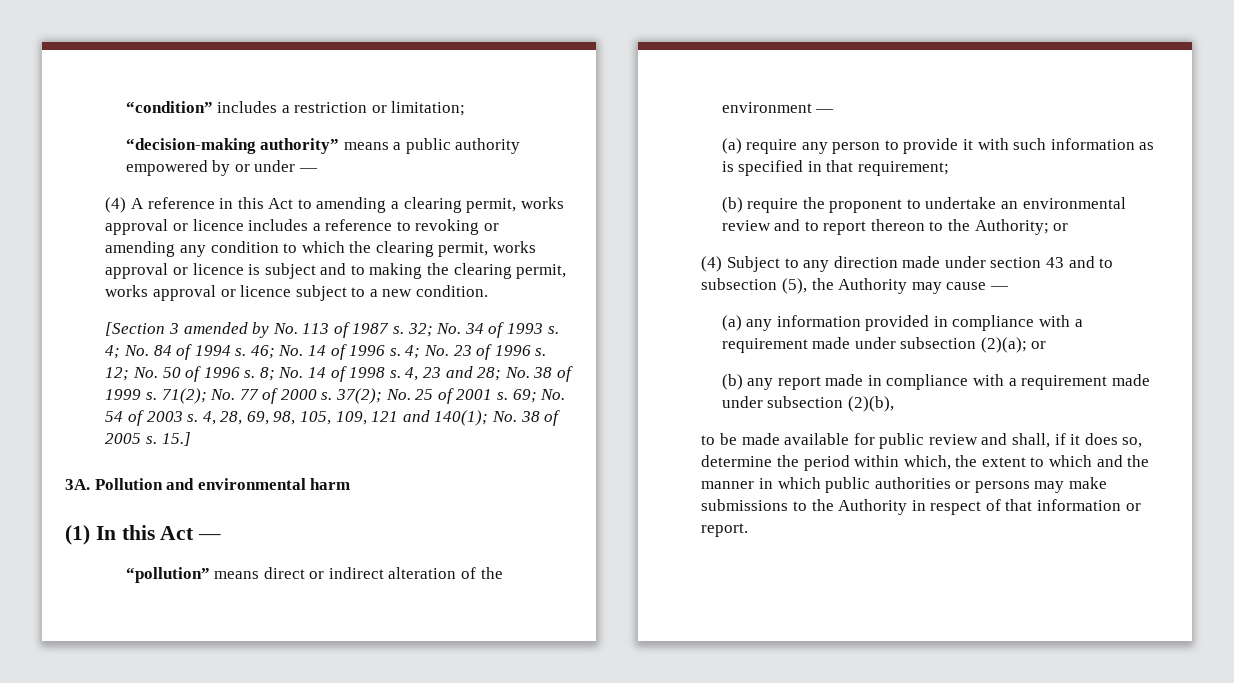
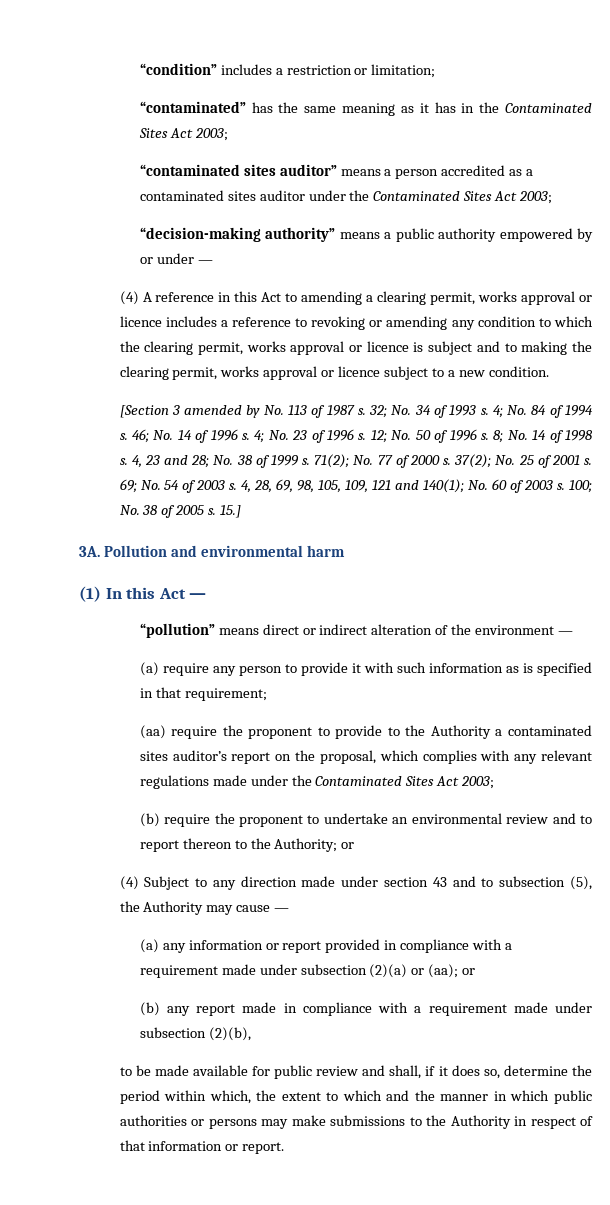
+ “contaminated” has the same meaning as it has in the Contaminated Sites Act 2003;
+ “contaminated sites auditor” means a person accredited as a contaminated sites auditor under the Contaminated Sites Act 2003;
- 4, 28, 69, 98, 105, 109, 121 and 140(1); No. 38 of 2005 s.
+ 4, 28, 69, 98, 105, 109, 121 and 140(1); No. 60 of 2003 s. 100; No. 38 of 2005 s.
+ (aa) require the proponent to provide to the Authority a contaminated sites auditor’s report on the proposal, which complies with any relevant regulations made under the Contaminated Sites Act 2003;
- (a) any information provided in compliance with a requirement made under subsection (2)(a); or
+ (a) any information or report provided in compliance with a requirement made under subsection (2)(a) or (aa); or

